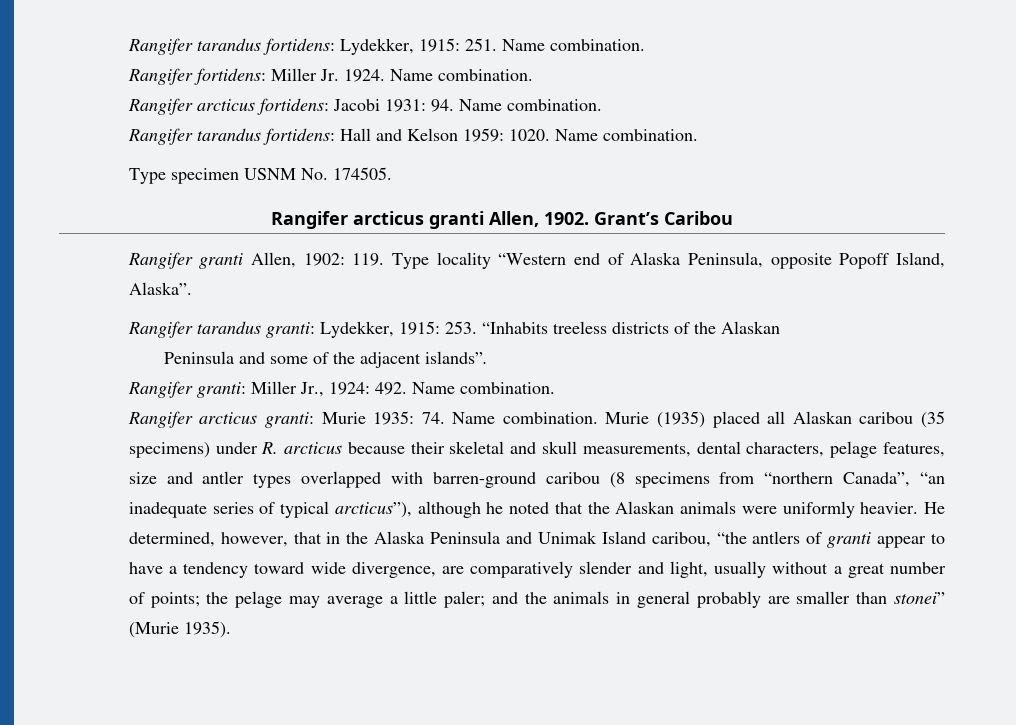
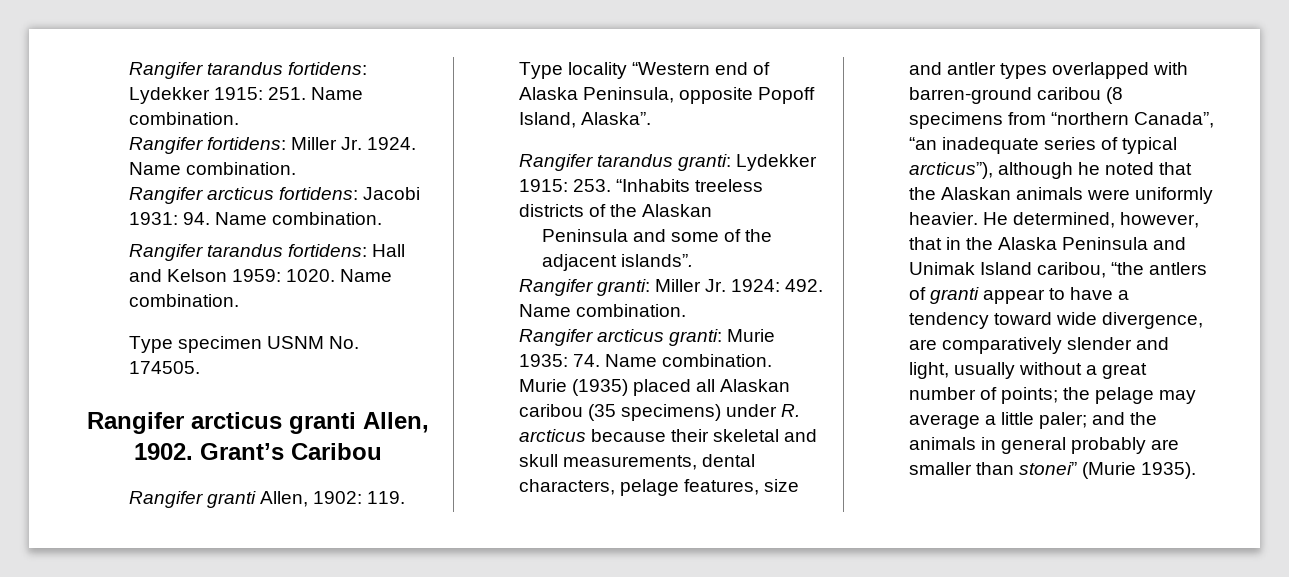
- Rangifer tarandus fortidens: Lydekker, 1915: 251. Name combination.
+ Rangifer tarandus fortidens: Lydekker 1915: 251. Name combination.
- Rangifer tarandus granti: Lydekker, 1915: 253. “Inhabits treeless districts of the Alaskan
+ Rangifer tarandus granti: Lydekker 1915: 253. “Inhabits treeless districts of the Alaskan
- Rangifer granti: Miller Jr., 1924: 492. Name combination.
+ Rangifer granti: Miller Jr. 1924: 492. Name combination.

